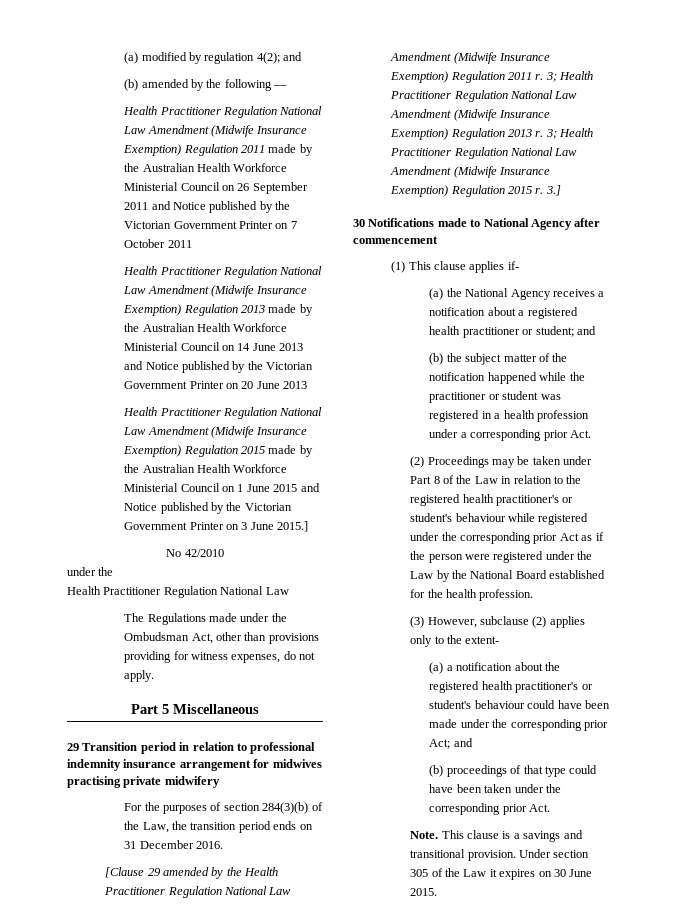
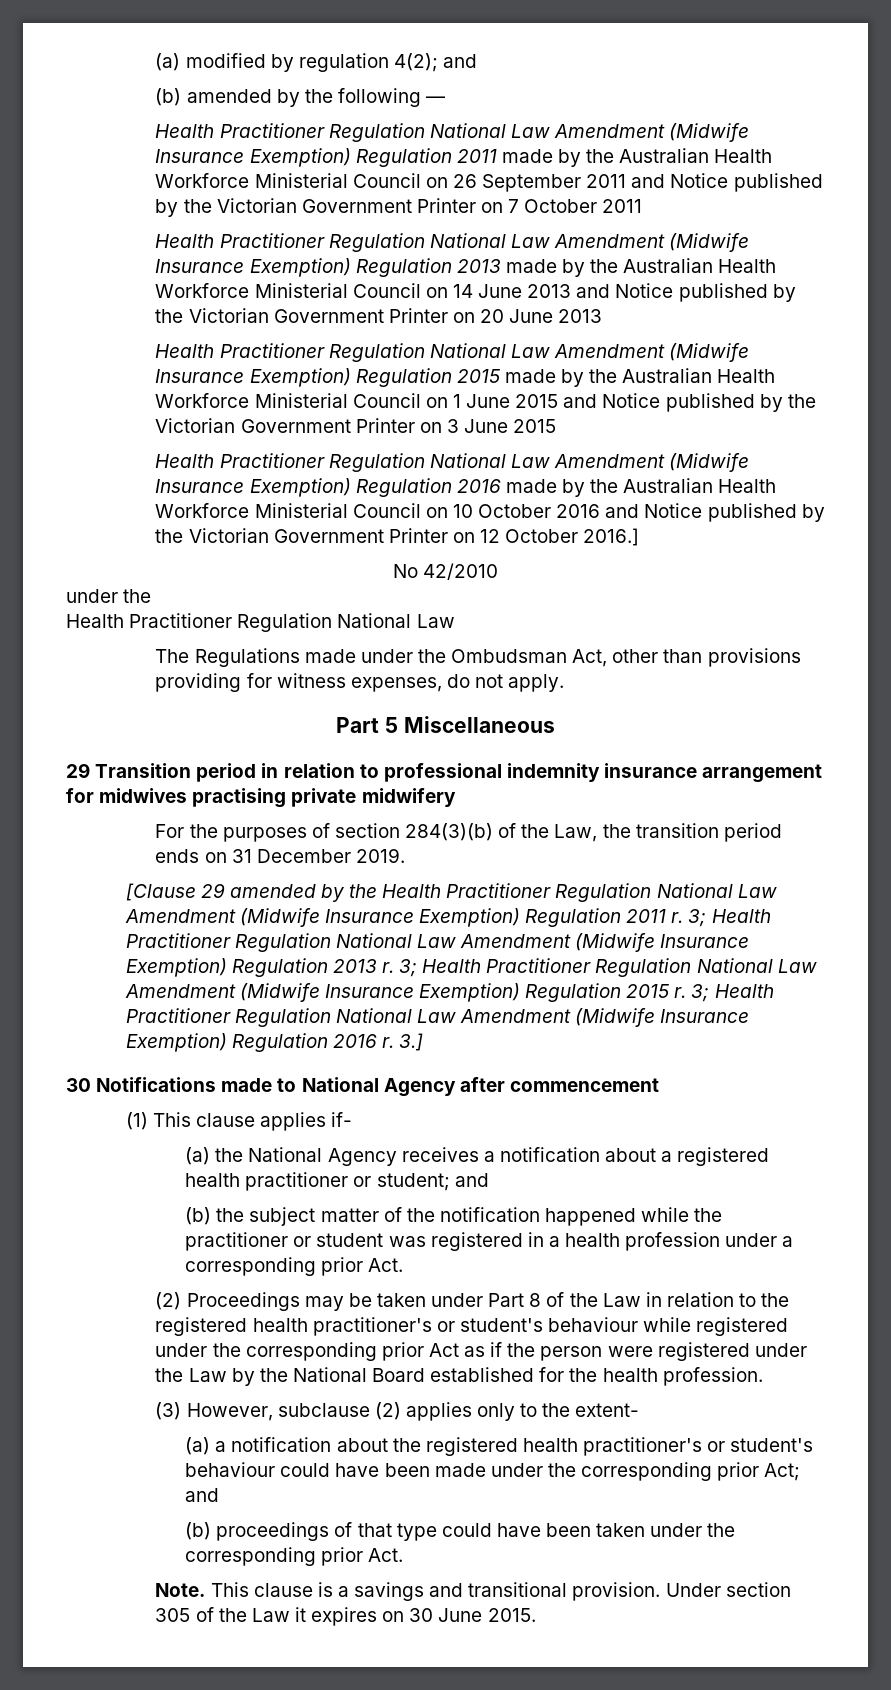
- Health Practitioner Regulation National Law Amendment (Midwife Insurance Exemption) Regulation 2015 made by the Australian Health Workforce Ministerial Council on 1 June 2015 and Notice published by the Victorian Government Printer on 3 June 2015.]
+ Health Practitioner Regulation National Law Amendment (Midwife Insurance Exemption) Regulation 2015 made by the Australian Health Workforce Ministerial Council on 1 June 2015 and Notice published by the Victorian Government Printer on 3 June 2015
+ Health Practitioner Regulation National Law Amendment (Midwife Insurance Exemption) Regulation 2016 made by the Australian Health Workforce Ministerial Council on 10 October 2016 and Notice published by the Victorian Government Printer on 12 October 2016.]
- For the purposes of section 284(3)(b) of the Law, the transition period ends on 31 December 2016.
+ For the purposes of section 284(3)(b) of the Law, the transition period ends on 31 December 2019.
+ 3; Health Practitioner Regulation National Law Amendment (Midwife Insurance Exemption) Regulation 2016 r.

